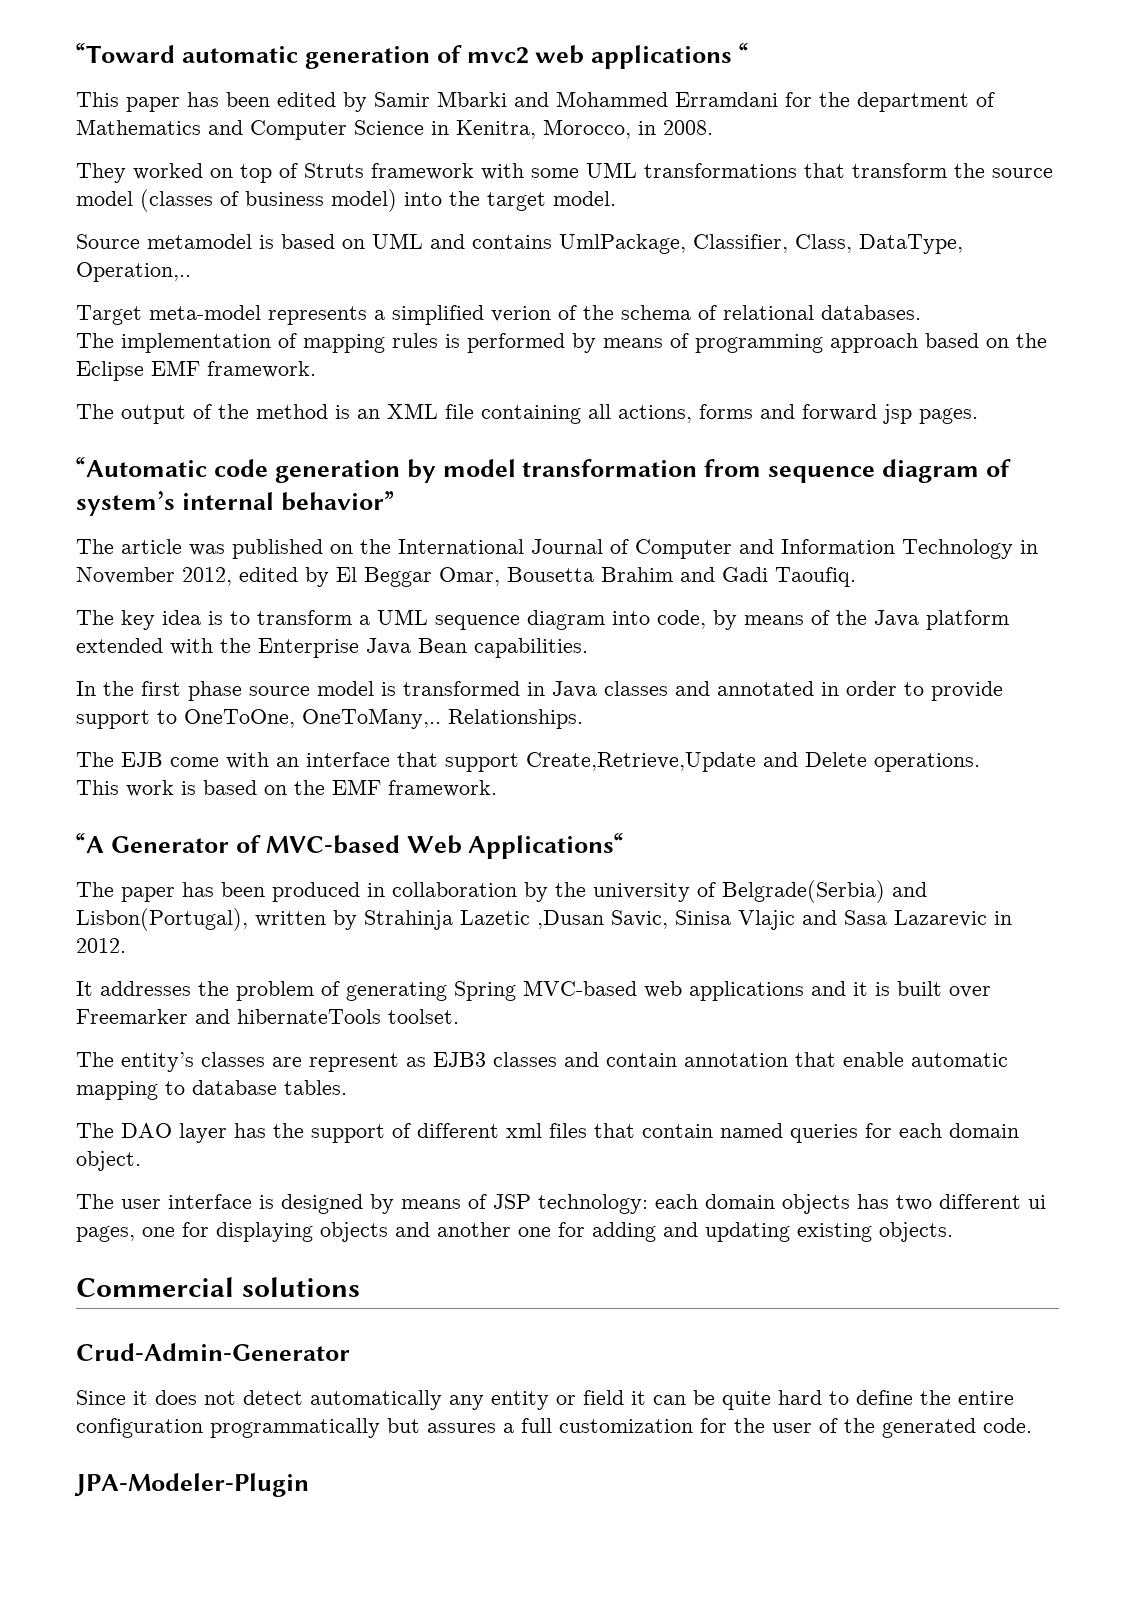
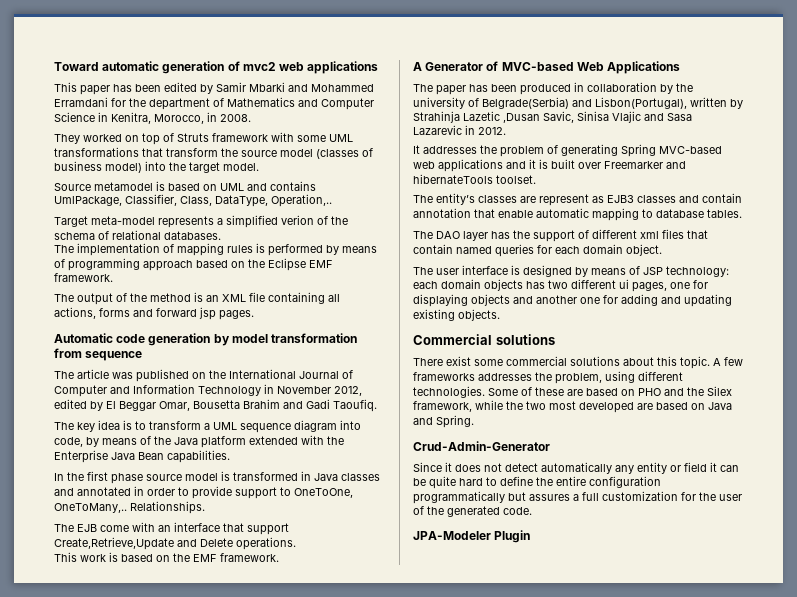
- “Toward automatic generation of mvc2 web applications “
+ Toward automatic generation of mvc2 web applications
- “Automatic code generation by model transformation from sequence diagram of system’s internal behavior”
+ Automatic code generation by model transformation from sequence
- “A Generator of MVC-based Web Applications“
+ A Generator of MVC-based Web Applications
+ There exist some commercial solutions about this topic. A few frameworks addresses the problem, using different technologies. Some of these are based on PHO and the Silex framework, while the two most developed are based on Java and Spring.
- JPA-Modeler-Plugin
+ JPA-Modeler Plugin

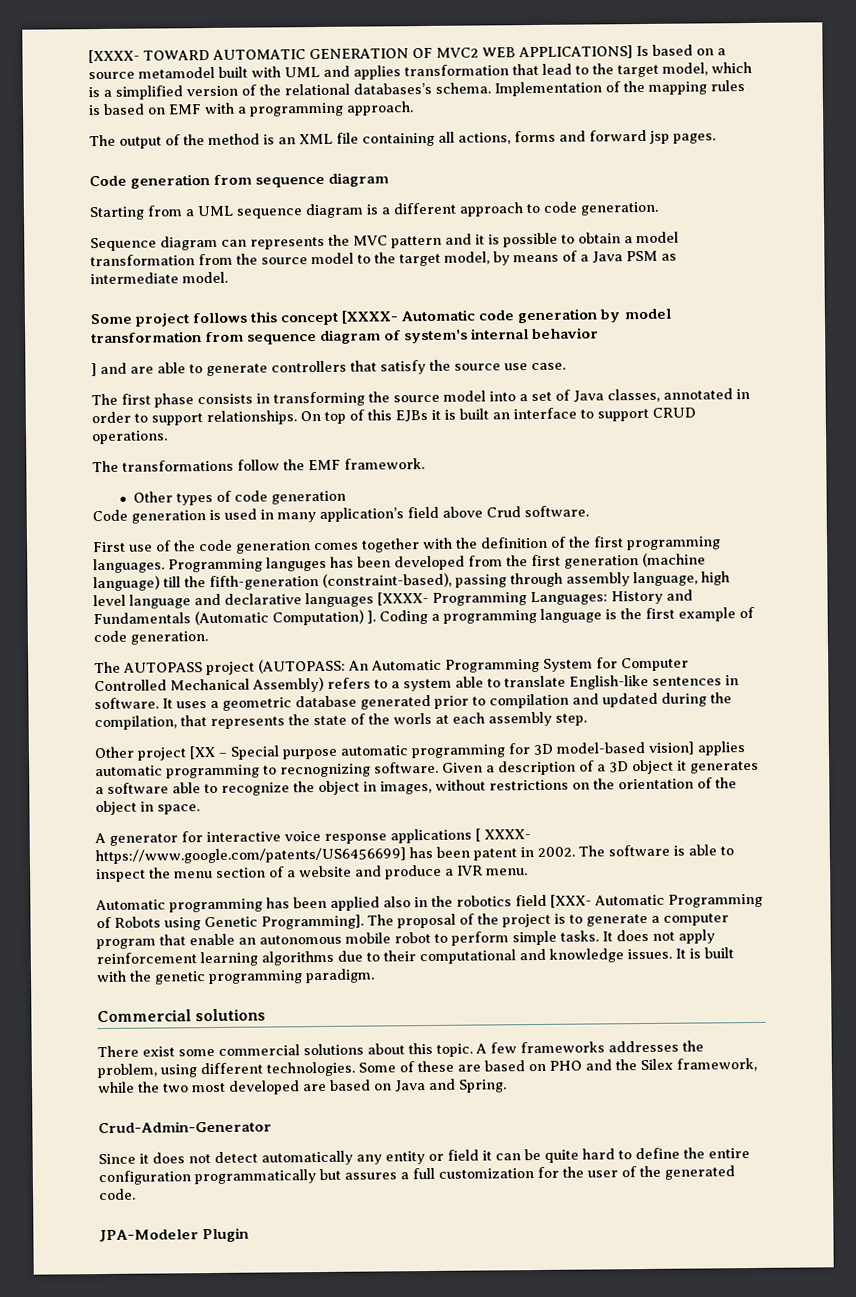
- Toward automatic generation of mvc2 web applications
- This paper has been edited by Samir Mbarki and Mohammed Erramdani for the department of Mathematics and Computer Science in Kenitra, Morocco, in 2008.
- They worked on top of Struts framework with some UML transformations that transform the source model (classes of business model) into the target model.
- Source metamodel is based on UML and contains UmlPackage, Classifier, Class, DataType, Operation,..
- Target meta-model represents a simplified verion of the schema of relational databases.
- The implementation of mapping rules is performed by means of programming approach based on the Eclipse EMF framework.
+ [XXXX- TOWARD AUTOMATIC GENERATION OF MVC2 WEB APPLICATIONS] Is based on a source metamodel built with UML and applies transformation that lead to the target model, which is a simplified version of the relational databases’s schema. Implementation of the mapping rules is based on EMF with a programming approach.
- Automatic code generation by model transformation from sequence
- The article was published on the International Journal of Computer and Information Technology in November 2012, edited by El Beggar Omar, Bousetta Brahim and Gadi Taoufiq.
- The key idea is to transform a UML sequence diagram into code, by means of the Java platform extended with the Enterprise Java Bean capabilities.
- In the first phase source model is transformed in Java classes and annotated in order to provide support to OneToOne, OneToMany,.. Relationships.
- The EJB come with an interface that support Create,Retrieve,Update and Delete operations.
- This work is based on the EMF framework.
- A Generator of MVC-based Web Applications
- The paper has been produced in collaboration by the university of Belgrade(Serbia) and Lisbon(Portugal), written by Strahinja Lazetic ,Dusan Savic, Sinisa Vlajic and Sasa Lazarevic in 2012.
- It addresses the problem of generating Spring MVC-based web applications and it is built over Freemarker and hibernateTools toolset.
- The entity’s classes are represent as EJB3 classes and contain annotation that enable automatic mapping to database tables.
- The DAO layer has the support of different xml files that contain named queries for each domain object.
- The user interface is designed by means of JSP technology: each domain objects has two different ui pages, one for displaying objects and another one for adding and updating existing objects.
+ Code generation from sequence diagram
+ Starting from a UML sequence diagram is a different approach to code generation.
+ Sequence diagram can represents the MVC pattern and it is possible to obtain a model transformation from the source model to the target model, by means of a Java PSM as intermediate model.
+ Some project follows this concept [XXXX- Automatic code generation by model transformation from sequence diagram of system's internal behavior
+ ] and are able to generate controllers that satisfy the source use case.
+ The first phase consists in transforming the source model into a set of Java classes, annotated in order to support relationships. On top of this EJBs it is built an interface to support CRUD operations.
+ The transformations follow the EMF framework.
+ Other types of code generation
+ Code generation is used in many application’s field above Crud software.
+ First use of the code generation comes together with the definition of the first programming languages. Programming languges has been developed from the first generation (machine language) till the fifth-generation (constraint-based), passing through assembly language, high level language and declarative languages [XXXX- Programming Languages: History and Fundamentals (Automatic Computation) ]. Coding a programming language is the first example of code generation.
+ The AUTOPASS project (AUTOPASS: An Automatic Programming System for Computer Controlled Mechanical Assembly) refers to a system able to translate English-like sentences in software. It uses a geometric database generated prior to compilation and updated during the compilation, that represents the state of the worls at each assembly step.
+ Other project [XX – Special purpose automatic programming for 3D model-based vision] applies automatic programming to recnognizing software. Given a description of a 3D object it generates a software able to recognize the object in images, without restrictions on the orientation of the object in space.
+ A generator for interactive voice response applications [ XXXX- https://www.google.com/patents/US6456699] has been patent in 2002. The software is able to inspect the menu section of a website and produce a IVR menu.
+ Automatic programming has been applied also in the robotics field [XXX- Automatic Programming of Robots using Genetic Programming]. The proposal of the project is to generate a computer program that enable an autonomous mobile robot to perform simple tasks. It does not apply reinforcement learning algorithms due to their computational and knowledge issues. It is built with the genetic programming paradigm.

